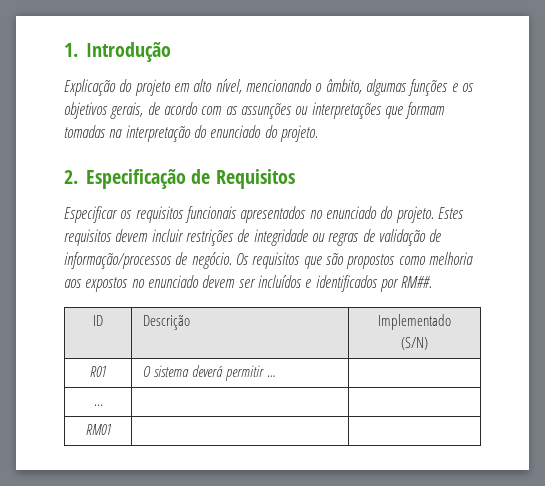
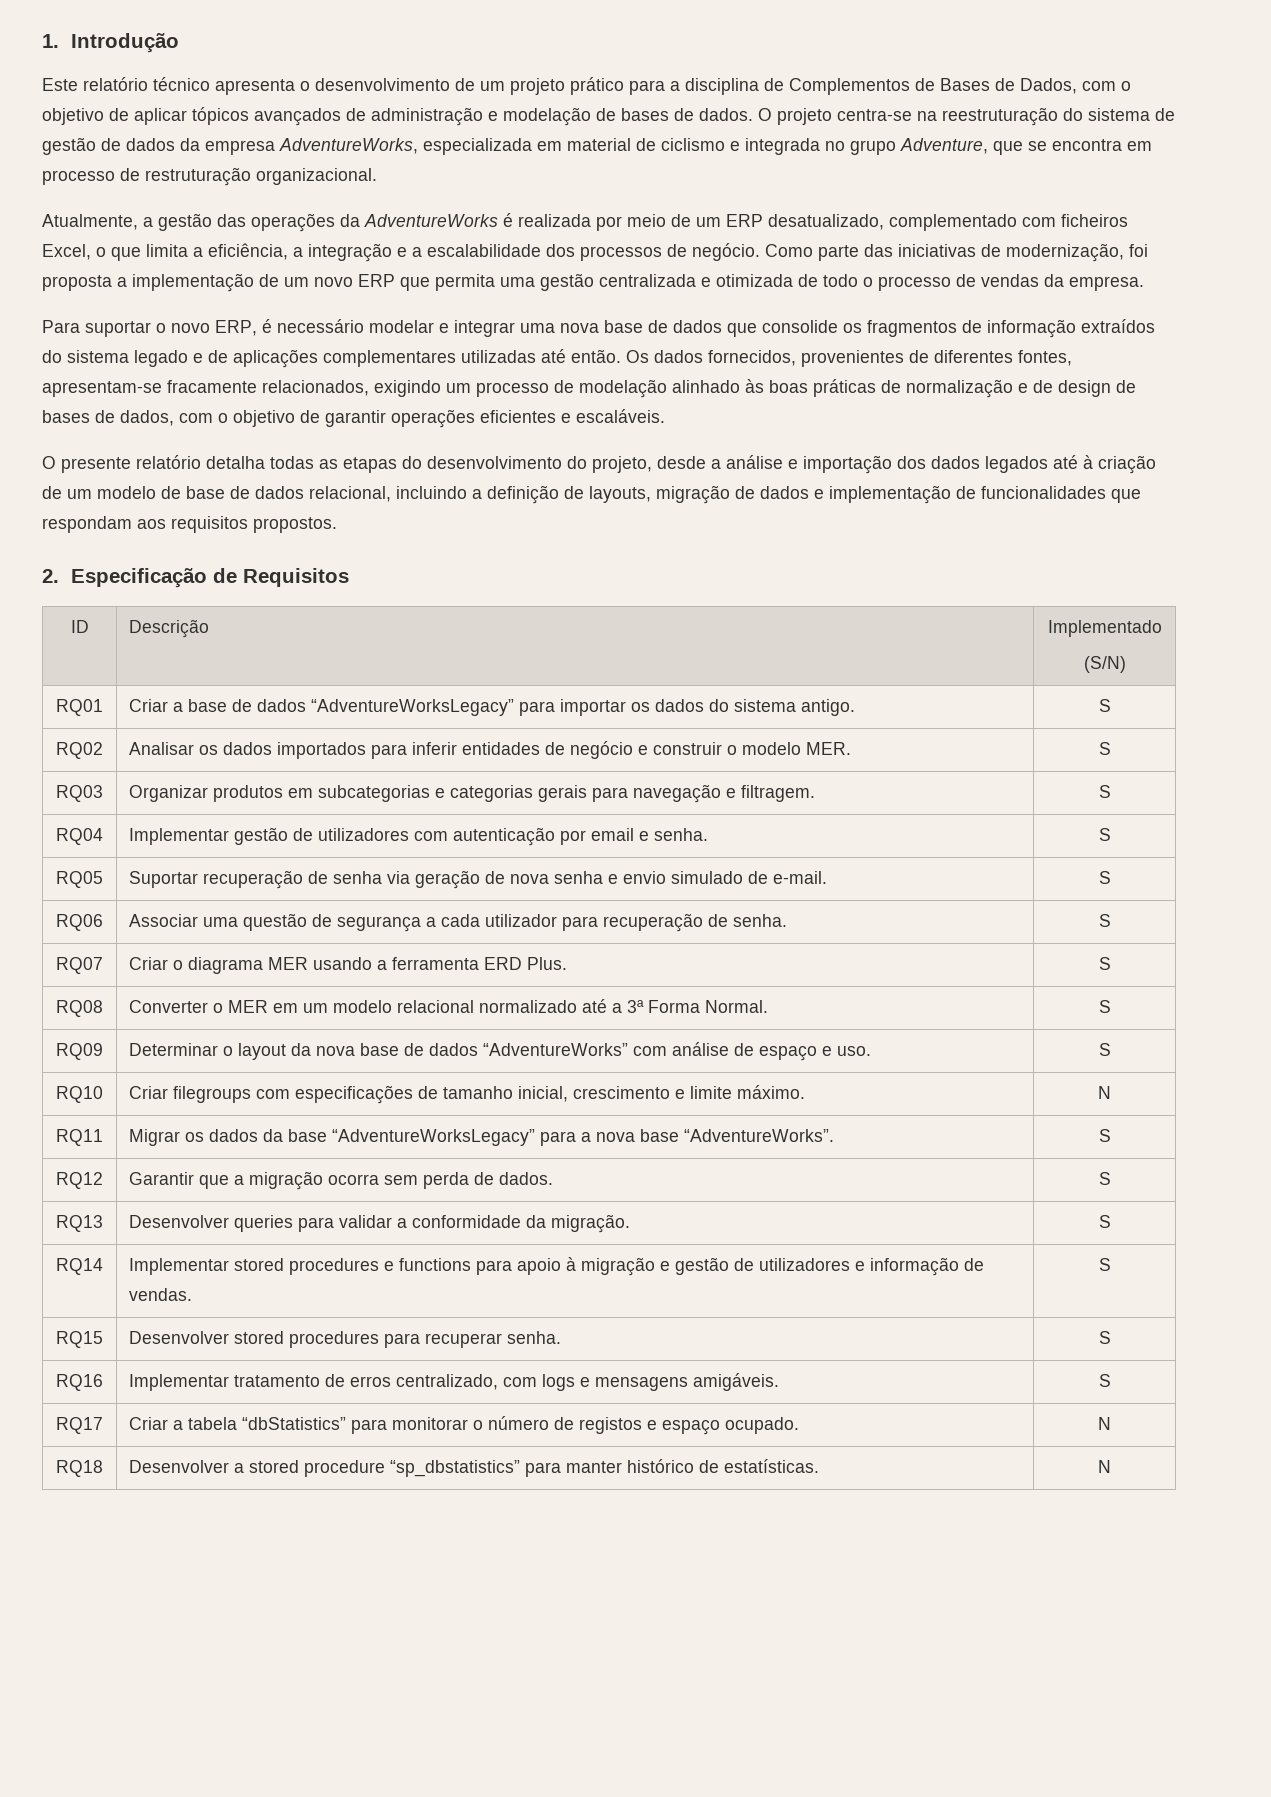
- Explicação do projeto em alto nível, mencionando o âmbito, algumas funções e os objetivos gerais, de acordo com as assunções ou interpretações que formam tomadas na interpretação do enunciado do projeto.
+ Este relatório técnico apresenta o desenvolvimento de um projeto prático para a disciplina de Complementos de Bases de Dados, com o objetivo de aplicar tópicos avançados de administração e modelação de bases de dados. O projeto centra-se na reestruturação do sistema de gestão de dados da empresa AdventureWorks, especializada em material de ciclismo e integrada no grupo Adventure, que se encontra em processo de restruturação organizacional.
+ Atualmente, a gestão das operações da AdventureWorks é realizada por meio de um ERP desatualizado, complementado com ficheiros Excel, o que limita a eficiência, a integração e a escalabilidade dos processos de negócio. Como parte das iniciativas de modernização, foi proposta a implementação de um novo ERP que permita uma gestão centralizada e otimizada de todo o processo de vendas da empresa.
+ Para suportar o novo ERP, é necessário modelar e integrar uma nova base de dados que consolide os fragmentos de informação extraídos do sistema legado e de aplicações complementares utilizadas até então. Os dados fornecidos, provenientes de diferentes fontes, apresentam-se fracamente relacionados, exigindo um processo de modelação alinhado às boas práticas de normalização e de design de bases de dados, com o objetivo de garantir operações eficientes e escaláveis.
+ O presente relatório detalha todas as etapas do desenvolvimento do projeto, desde a análise e importação dos dados legados até à criação de um modelo de base de dados relacional, incluindo a definição de layouts, migração de dados e implementação de funcionalidades que respondam aos requisitos propostos.
  2. Especificação de Requisitos
- Especificar os requisitos funcionais apresentados no enunciado do projeto. Estes requisitos devem incluir restrições de integridade ou regras de validação de informação/processos de negócio. Os requisitos que são propostos como melhoria aos expostos no enunciado devem ser incluídos e identificados por RM##.
  ID | Descrição | Implementado
  (S/N)
- R01 | O sistema deverá permitir … |
- … | |
- RM01 | |
+ RQ01 | Criar a base de dados “AdventureWorksLegacy” para importar os dados do sistema antigo. | S
+ RQ02 | Analisar os dados importados para inferir entidades de negócio e construir o modelo MER. | S
+ RQ03 | Organizar produtos em subcategorias e categorias gerais para navegação e filtragem. | S
+ RQ04 | Implementar gestão de utilizadores com autenticação por email e senha. | S
+ RQ05 | Suportar recuperação de senha via geração de nova senha e envio simulado de e-mail. | S
+ RQ06 | Associar uma questão de segurança a cada utilizador para recuperação de senha. | S
+ RQ07 | Criar o diagrama MER usando a ferramenta ERD Plus. | S
+ RQ08 | Converter o MER em um modelo relacional normalizado até a 3ª Forma Normal. | S
+ RQ09 | Determinar o layout da nova base de dados “AdventureWorks” com análise de espaço e uso. | S
+ RQ10 | Criar filegroups com especificações de tamanho inicial, crescimento e limite máximo. | N
+ RQ11 | Migrar os dados da base “AdventureWorksLegacy” para a nova base “AdventureWorks”. | S
+ RQ12 | Garantir que a migração ocorra sem perda de dados. | S
+ RQ13 | Desenvolver queries para validar a conformidade da migração. | S
+ RQ14 | Implementar stored procedures e functions para apoio à migração e gestão de utilizadores e informação de vendas. | S
+ RQ15 | Desenvolver stored procedures para recuperar senha. | S
+ RQ16 | Implementar tratamento de erros centralizado, com logs e mensagens amigáveis. | S
+ RQ17 | Criar a tabela “dbStatistics” para monitorar o número de registos e espaço ocupado. | N
+ RQ18 | Desenvolver a stored procedure “sp_dbstatistics” para manter histórico de estatísticas. | N

